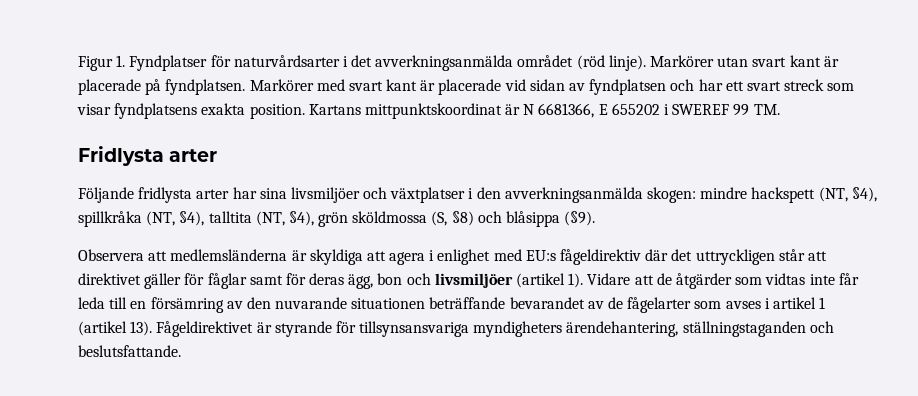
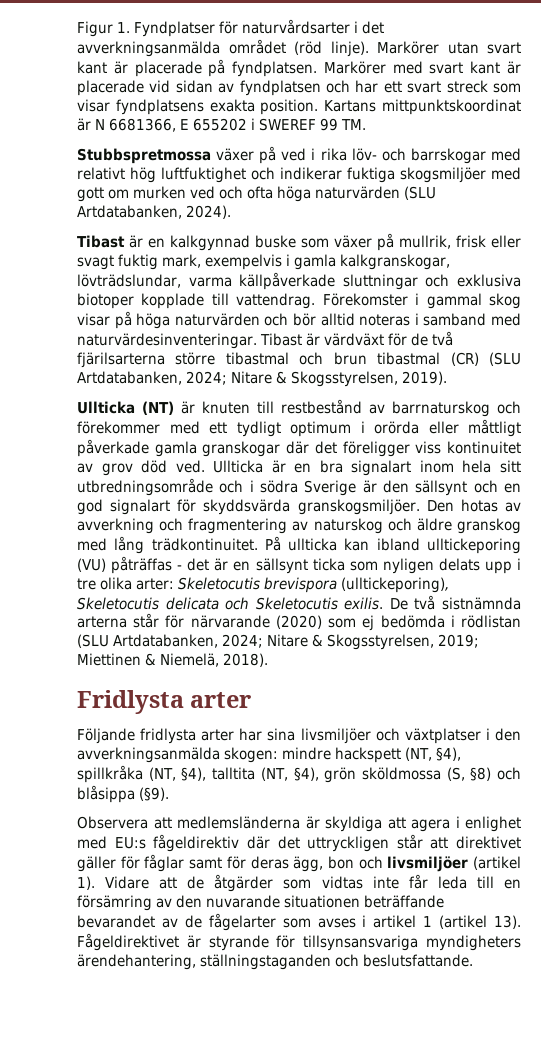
+ Stubbspretmossa växer på ved i rika löv- och barrskogar med relativt hög luftfuktighet och indikerar fuktiga skogsmiljöer med gott om murken ved och ofta höga naturvärden (SLU Artdatabanken, 2024).
+ Tibast är en kalkgynnad buske som växer på mullrik, frisk eller svagt fuktig mark, exempelvis i gamla kalkgranskogar, lövträdslundar, varma källpåverkade sluttningar och exklusiva biotoper kopplade till vattendrag. Förekomster i gammal skog visar på höga naturvärden och bör alltid noteras i samband med naturvärdesinventeringar. Tibast är värdväxt för de två fjärilsarterna större tibastmal och brun tibastmal (CR) (SLU Artdatabanken, 2024; Nitare & Skogsstyrelsen, 2019).
+ Ullticka (NT) är knuten till restbestånd av barrnaturskog och förekommer med ett tydligt optimum i orörda eller måttligt påverkade gamla granskogar där det föreligger viss kontinuitet av grov död ved. Ullticka är en bra signalart inom hela sitt utbredningsområde och i södra Sverige är den sällsynt och en god signalart för skyddsvärda granskogsmiljöer. Den hotas av avverkning och fragmentering av naturskog och äldre granskog med lång trädkontinuitet. På ullticka kan ibland ulltickeporing (VU) påträffas - det är en sällsynt ticka som nyligen delats upp i tre olika arter: Skeletocutis brevispora (ulltickeporing), Skeletocutis delicata och Skeletocutis exilis. De två sistnämnda arterna står för närvarande (2020) som ej bedömda i rödlistan (SLU Artdatabanken, 2024; Nitare & Skogsstyrelsen, 2019; Miettinen & Niemelä, 2018).

